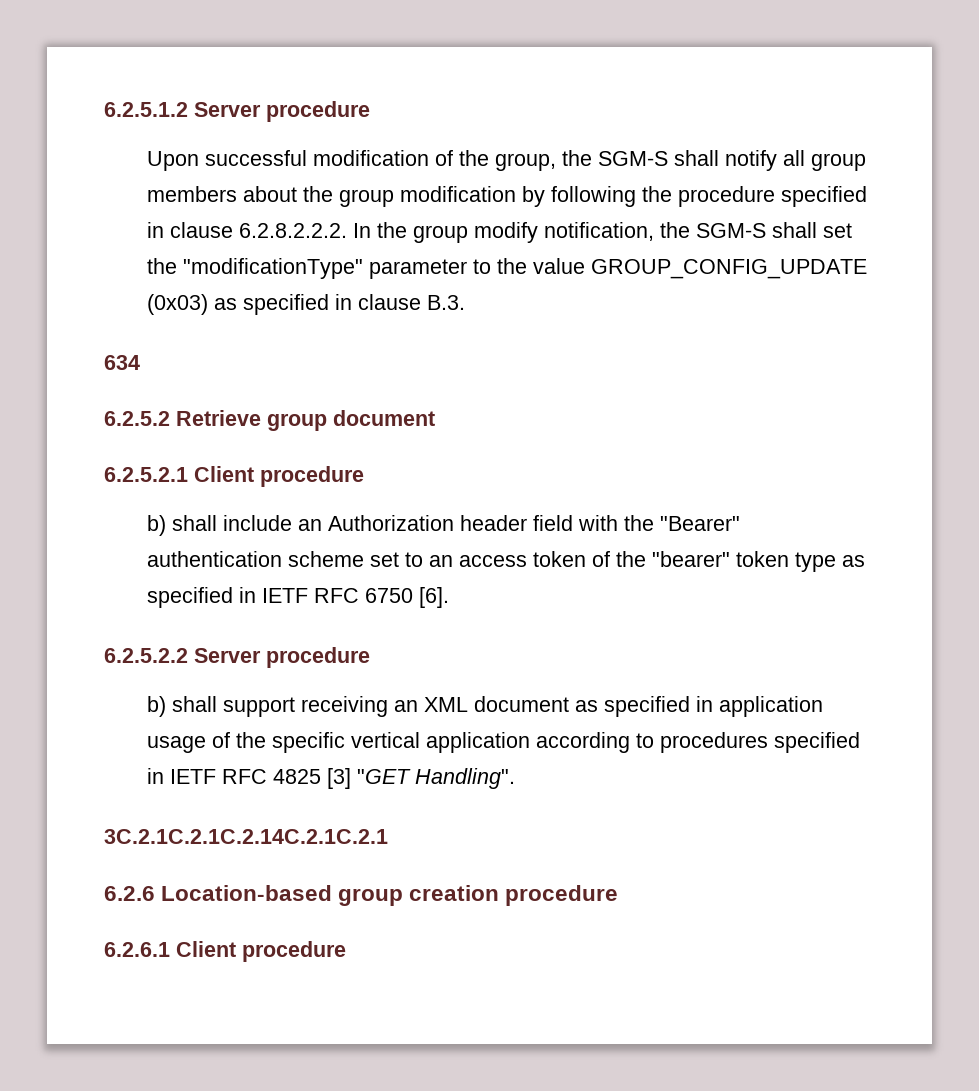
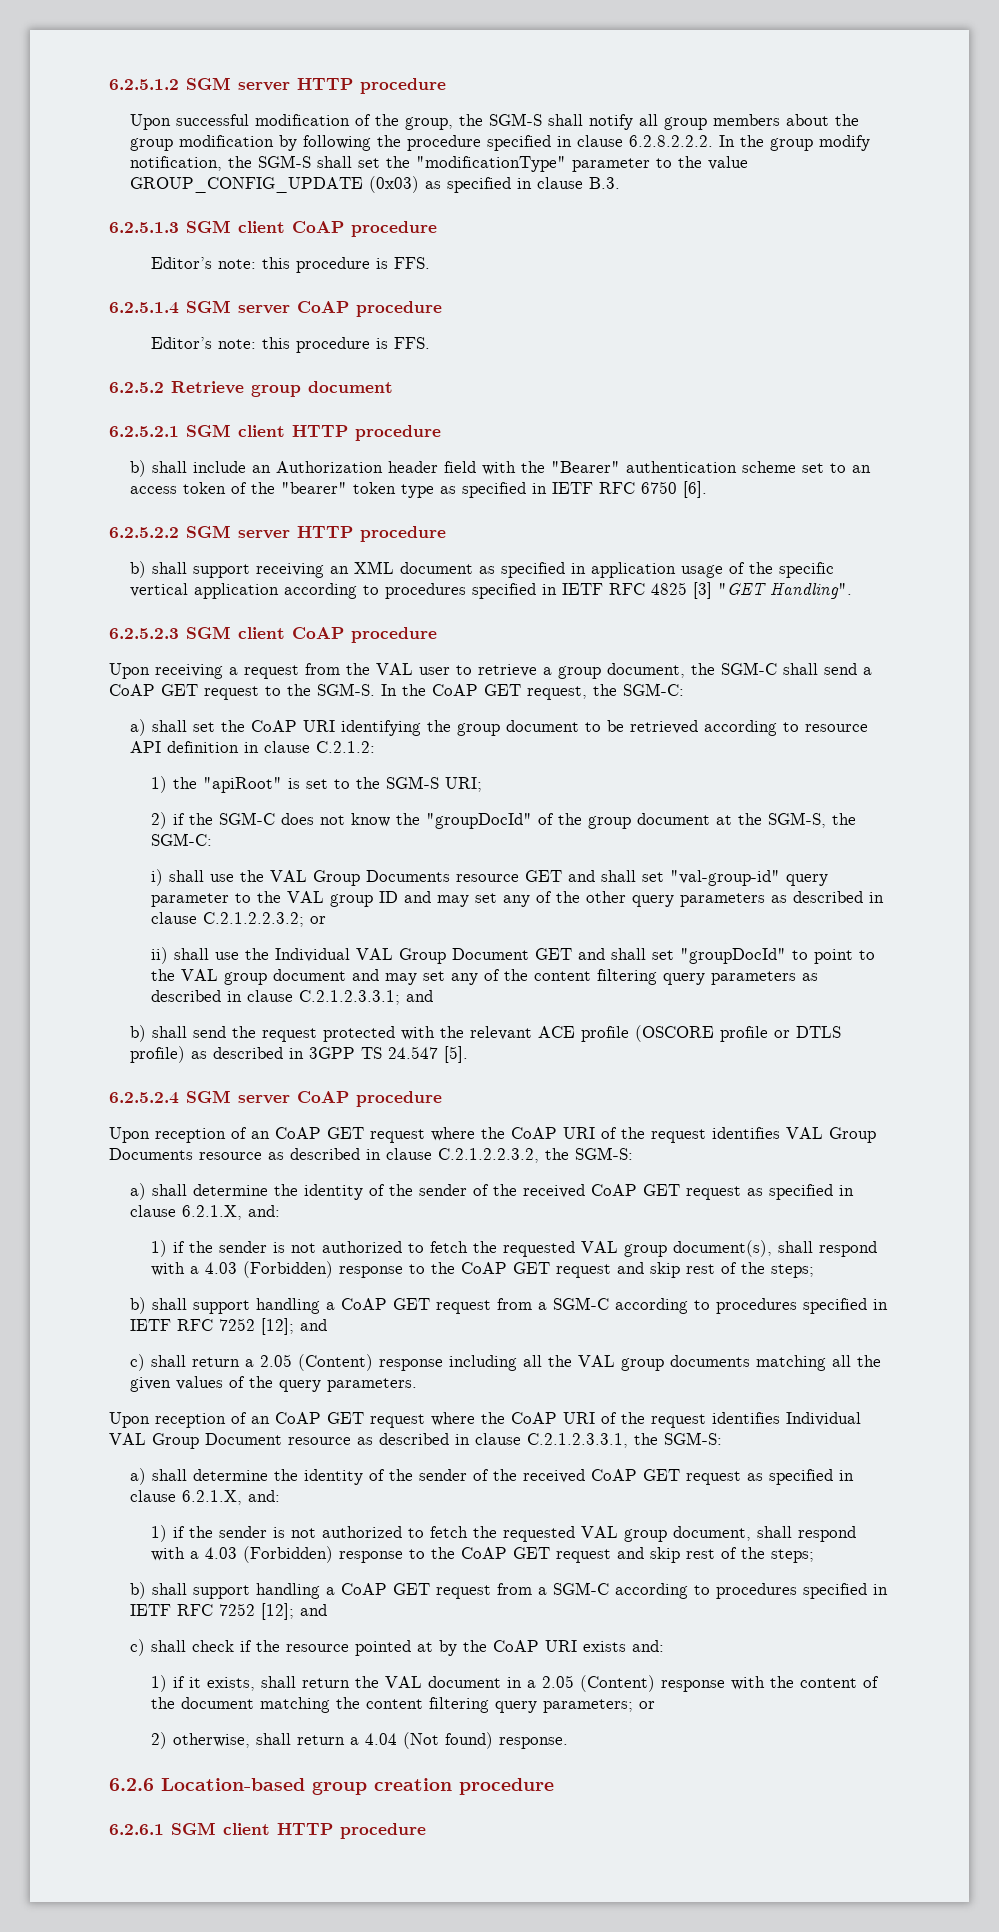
- 6.2.5.1.2 Server procedure
+ 6.2.5.1.2 SGM server HTTP procedure
- 634
+ 6.2.5.1.3 SGM client CoAP procedure
+ Editor’s note: this procedure is FFS.
+ 6.2.5.1.4 SGM server CoAP procedure
+ Editor’s note: this procedure is FFS.
- 6.2.5.2.1 Client procedure
+ 6.2.5.2.1 SGM client HTTP procedure
- 6.2.5.2.2 Server procedure
+ 6.2.5.2.2 SGM server HTTP procedure
- 3C.2.1C.2.1C.2.14C.2.1C.2.1
+ 6.2.5.2.3 SGM client CoAP procedure
+ Upon receiving a request from the VAL user to retrieve a group document, the SGM-C shall send a CoAP GET request to the SGM-S. In the CoAP GET request, the SGM-C:
+ a) shall set the CoAP URI identifying the group document to be retrieved according to resource API definition in clause C.2.1.2:
+ 1) the "apiRoot" is set to the SGM-S URI;
+ 2) if the SGM-C does not know the "groupDocId" of the group document at the SGM-S, the SGM-C:
+ i) shall use the VAL Group Documents resource GET and shall set "val-group-id" query parameter to the VAL group ID and may set any of the other query parameters as described in clause C.2.1.2.2.3.2; or
+ ii) shall use the Individual VAL Group Document GET and shall set "groupDocId" to point to the VAL group document and may set any of the content filtering query parameters as described in clause C.2.1.2.3.3.1; and
+ b) shall send the request protected with the relevant ACE profile (OSCORE profile or DTLS profile) as described in 3GPP TS 24.547 [5].
+ 6.2.5.2.4 SGM server CoAP procedure
+ Upon reception of an CoAP GET request where the CoAP URI of the request identifies VAL Group Documents resource as described in clause C.2.1.2.2.3.2, the SGM-S:
+ a) shall determine the identity of the sender of the received CoAP GET request as specified in clause 6.2.1.X, and:
+ 1) if the sender is not authorized to fetch the requested VAL group document(s), shall respond with a 4.03 (Forbidden) response to the CoAP GET request and skip rest of the steps;
+ b) shall support handling a CoAP GET request from a SGM-C according to procedures specified in IETF RFC 7252 [12]; and
+ c) shall return a 2.05 (Content) response including all the VAL group documents matching all the given values of the query parameters.
+ Upon reception of an CoAP GET request where the CoAP URI of the request identifies Individual VAL Group Document resource as described in clause C.2.1.2.3.3.1, the SGM-S:
+ a) shall determine the identity of the sender of the received CoAP GET request as specified in clause 6.2.1.X, and:
+ 1) if the sender is not authorized to fetch the requested VAL group document, shall respond with a 4.03 (Forbidden) response to the CoAP GET request and skip rest of the steps;
+ b) shall support handling a CoAP GET request from a SGM-C according to procedures specified in IETF RFC 7252 [12]; and
+ c) shall check if the resource pointed at by the CoAP URI exists and:
+ 1) if it exists, shall return the VAL document in a 2.05 (Content) response with the content of the document matching the content filtering query parameters; or
+ 2) otherwise, shall return a 4.04 (Not found) response.
- 6.2.6.1 Client procedure
+ 6.2.6.1 SGM client HTTP procedure

